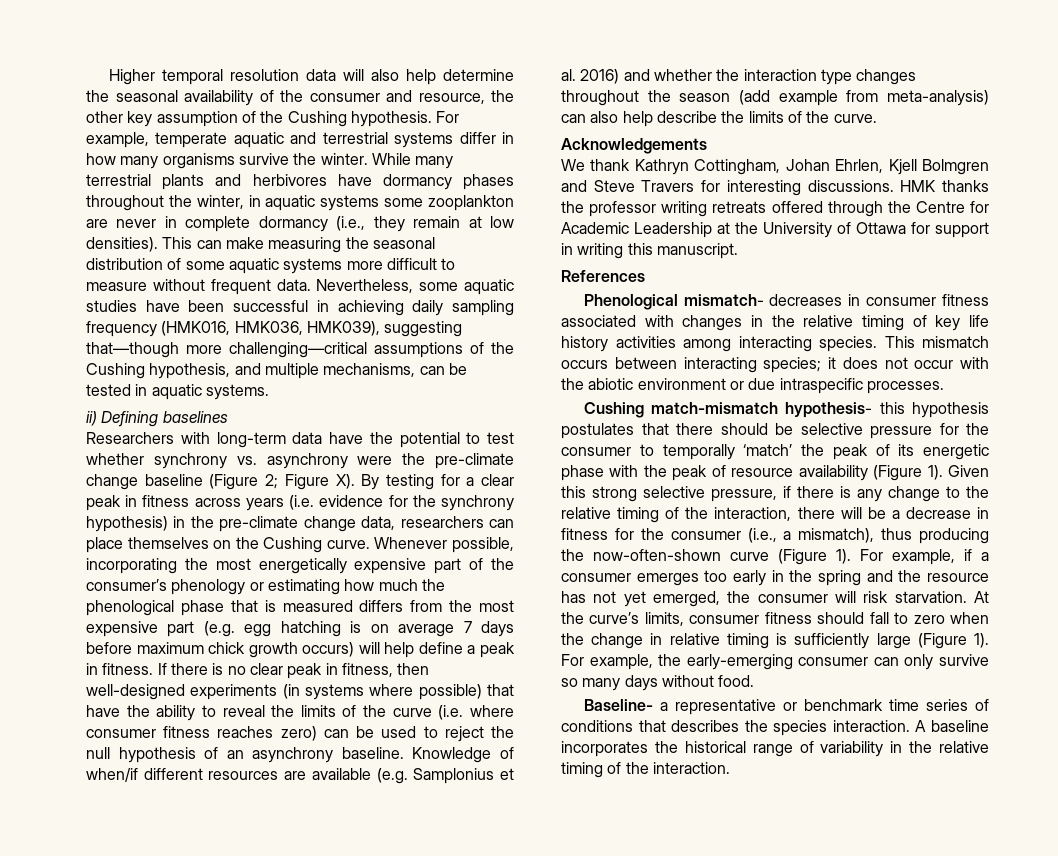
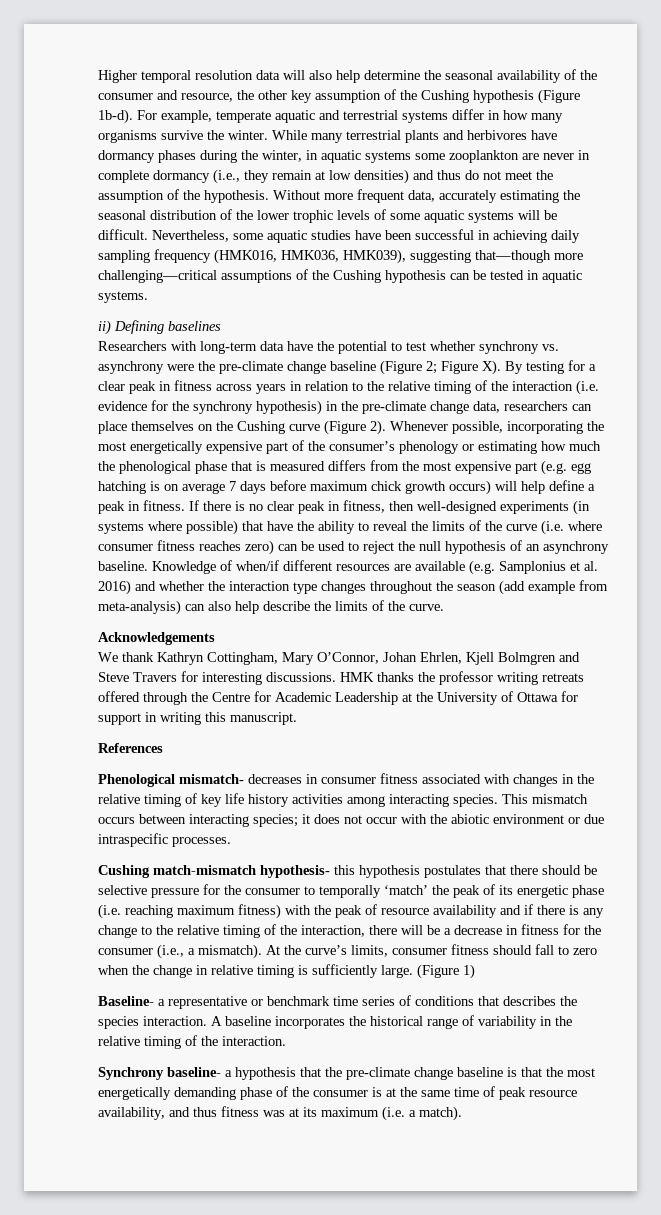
- Higher temporal resolution data will also help determine the seasonal availability of the consumer and resource, the other key assumption of the Cushing hypothesis.
+ Higher temporal resolution data will also help determine the seasonal availability of the consumer and resource, the other key assumption of the Cushing hypothesis (Figure 1b-d).
- While many terrestrial plants and herbivores have dormancy phases throughout the winter, in aquatic systems some zooplankton are never in complete dormancy (i.e., they remain at low densities). This can make measuring the seasonal distribution of some aquatic systems more difficult to measure without frequent data.
+ While many terrestrial plants and herbivores have dormancy phases during the winter, in aquatic systems some zooplankton are never in complete dormancy (i.e., they remain at low densities) and thus do not meet the assumption of the hypothesis. Without more frequent data, accurately estimating the seasonal distribution of the lower trophic levels of some aquatic systems will be difficult.
- Nevertheless, some aquatic studies have been successful in achieving daily sampling frequency (HMK016, HMK036, HMK039), suggesting that—though more challenging—critical assumptions of the Cushing hypothesis, and multiple mechanisms, can be tested in aquatic systems.
+ Nevertheless, some aquatic studies have been successful in achieving daily sampling frequency (HMK016, HMK036, HMK039), suggesting that—though more challenging—critical assumptions of the Cushing hypothesis can be tested in aquatic systems.
- Researchers with long-term data have the potential to test whether synchrony vs. asynchrony were the pre-climate change baseline (Figure 2; Figure X). By testing for a clear peak in fitness across years (i.e. evidence for the synchrony hypothesis) in the pre-climate change data, researchers can place themselves on the Cushing curve.
+ Researchers with long-term data have the potential to test whether synchrony vs. asynchrony were the pre-climate change baseline (Figure 2; Figure X). By testing for a clear peak in fitness across years in relation to the relative timing of the interaction (i.e. evidence for the synchrony hypothesis) in the pre-climate change data, researchers can place themselves on the Cushing curve (Figure 2).
- We thank Kathryn Cottingham, Johan Ehrlen, Kjell Bolmgren and Steve Travers for interesting discussions.
+ We thank Kathryn Cottingham, Mary O’Connor, Johan Ehrlen, Kjell Bolmgren and Steve Travers for interesting discussions.
- Cushing match-mismatch hypothesis- this hypothesis postulates that there should be selective pressure for the consumer to temporally ‘match’ the peak of its energetic phase with the peak of resource availability (Figure 1). Given this strong selective pressure, if there is any change to the relative timing of the interaction, there will be a decrease in fitness for the consumer (i.e., a mismatch), thus producing the now-often-shown curve (Figure 1). For example, if a consumer emerges too early in the spring and the resource has not yet emerged, the consumer will risk starvation.
+ Cushing match-mismatch hypothesis- this hypothesis postulates that there should be selective pressure for the consumer to temporally ‘match’ the peak of its energetic phase (i.e. reaching maximum fitness) with the peak of resource availability and if there is any change to the relative timing of the interaction, there will be a decrease in fitness for the consumer (i.e., a mismatch).
- At the curve’s limits, consumer fitness should fall to zero when the change in relative timing is sufficiently large (Figure 1). For example, the early-emerging consumer can only survive so many days without food.
+ At the curve’s limits, consumer fitness should fall to zero when the change in relative timing is sufficiently large. (Figure 1)
+ Synchrony baseline- a hypothesis that the pre-climate change baseline is that the most energetically demanding phase of the consumer is at the same time of peak resource availability, and thus fitness was at its maximum (i.e. a match).

